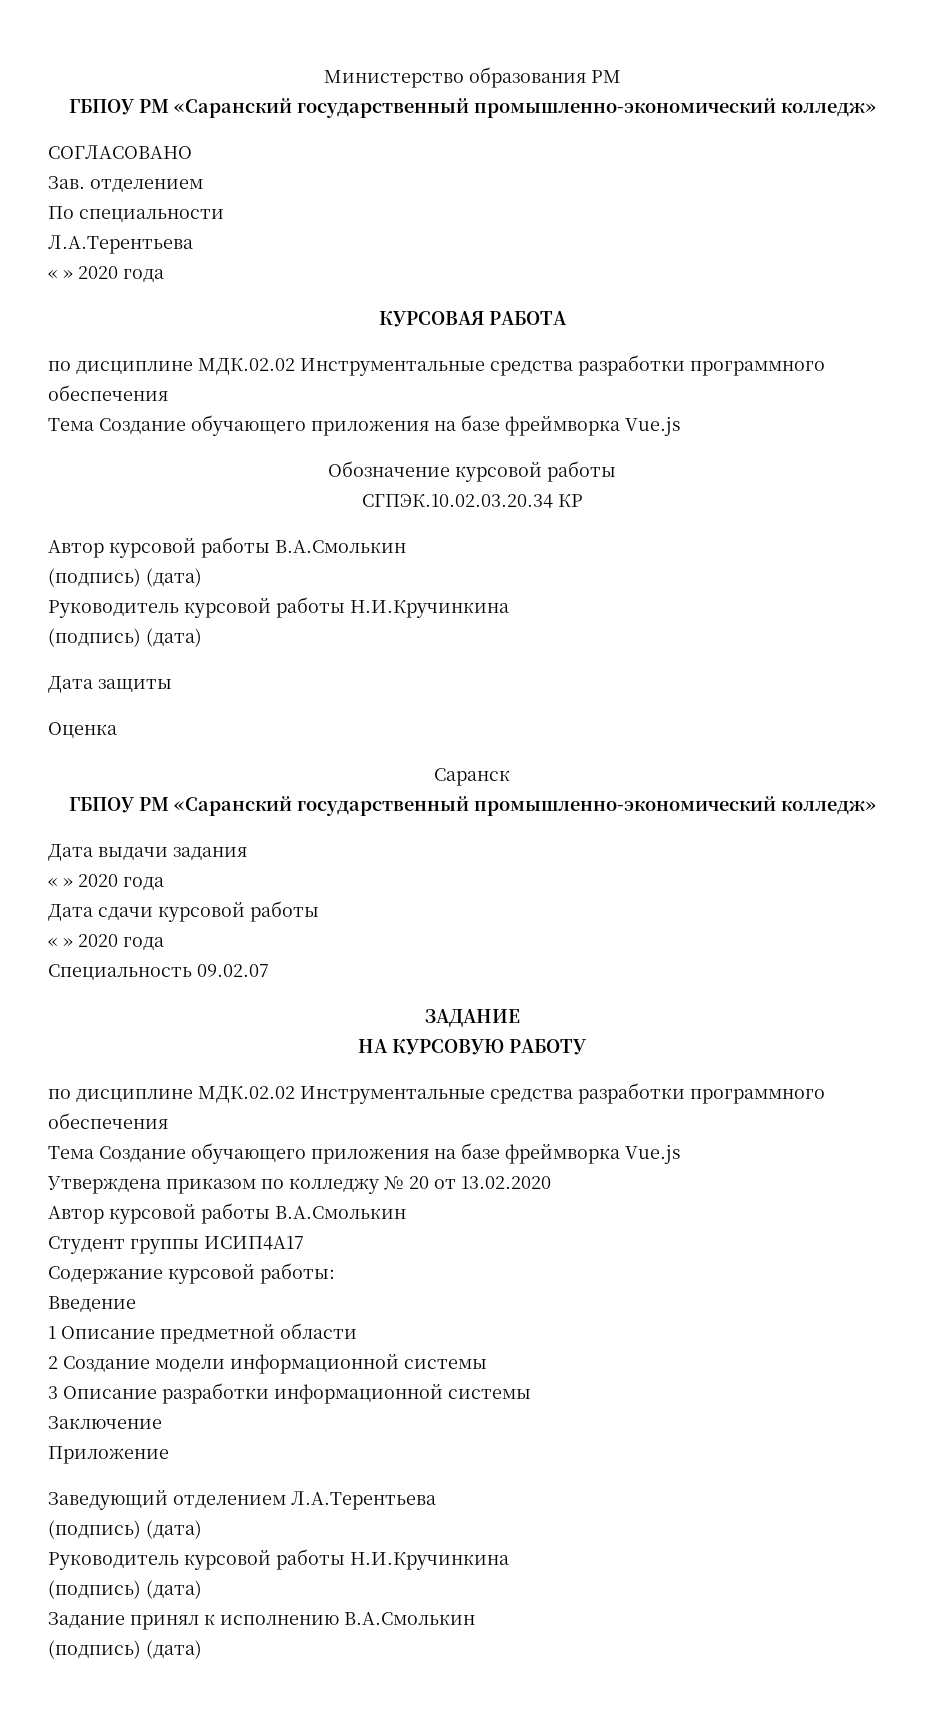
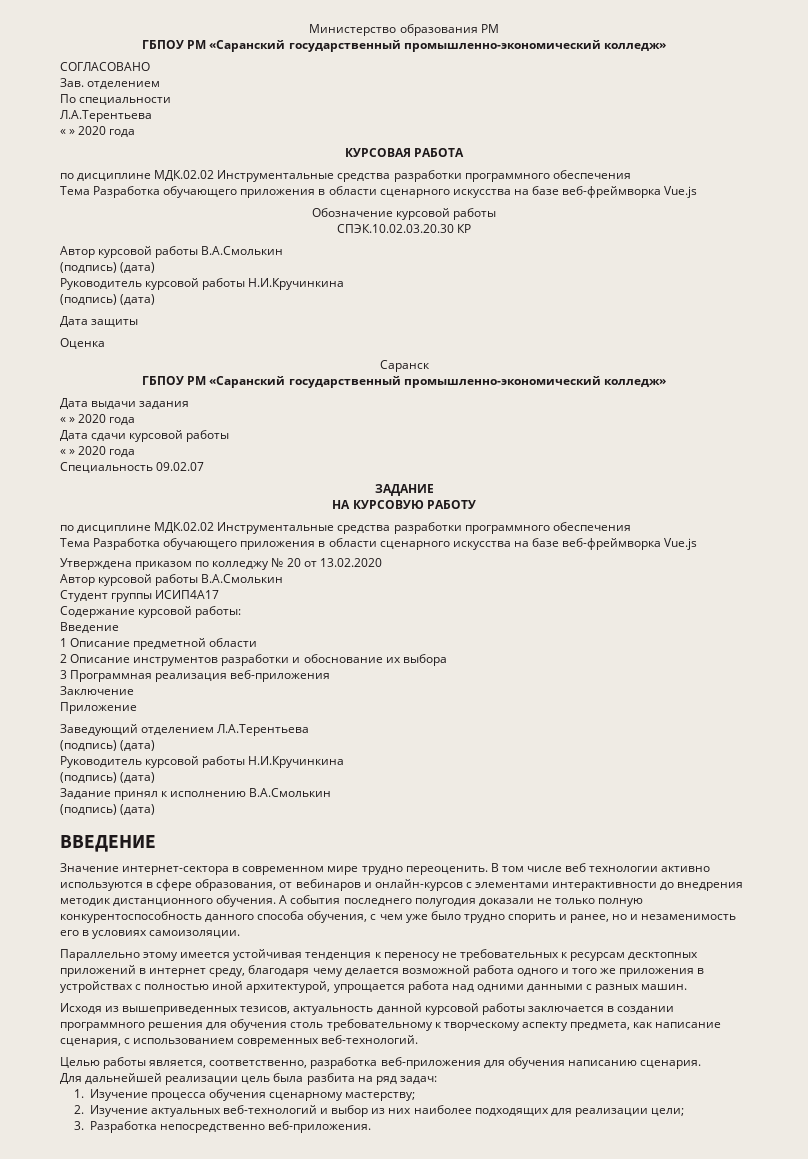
  КУРСОВАЯ РАБОТА
  по дисциплине МДК.02.02 Инструментальные средства разработки программного обеспечения
- Тема Создание обучающего приложения на базе фреймворка Vue.js
+ Тема Разработка обучающего приложения в области сценарного искусства на базе веб-фреймворка Vue.js
- СГПЭК.10.02.03.20.34 КР
+ СПЭК.10.02.03.20.30 КР
  НА КУРСОВУЮ РАБОТУ
  по дисциплине МДК.02.02 Инструментальные средства разработки программного обеспечения
- Тема Создание обучающего приложения на базе фреймворка Vue.js
+ Тема Разработка обучающего приложения в области сценарного искусства на базе веб-фреймворка Vue.js
- 2 Создание модели информационной системы
- 3 Описание разработки информационной системы
+ 2 Описание инструментов разработки и обоснование их выбора
+ 3 Программная реализация веб-приложения
+ ВВЕДЕНИЕ
+ Значение интернет-сектора в современном мире трудно переоценить. В том числе веб технологии активно используются в сфере образования, от вебинаров и онлайн-курсов с элементами интерактивности до внедрения методик дистанционного обучения. А события последнего полугодия доказали не только полную конкурентоспособность данного способа обучения, с чем уже было трудно спорить и ранее, но и незаменимость его в условиях самоизоляции.
+ Параллельно этому имеется устойчивая тенденция к переносу не требовательных к ресурсам десктопных приложений в интернет среду, благодаря чему делается возможной работа одного и того же приложения в устройствах с полностью иной архитектурой, упрощается работа над одними данными с разных машин.
+ Исходя из вышеприведенных тезисов, актуальность данной курсовой работы заключается в создании программного решения для обучения столь требовательному к творческому аспекту предмета, как написание сценария, с использованием современных веб-технологий.
+ Целью работы является, соответственно, разработка веб-приложения для обучения написанию сценария.
+ Для дальнейшей реализации цель была разбита на ряд задач:
+ 1. Изучение процесса обучения сценарному мастерству;
+ 2. Изучение актуальных веб-технологий и выбор из них наиболее подходящих для реализации цели;
+ 3. Разработка непосредственно веб-приложения.

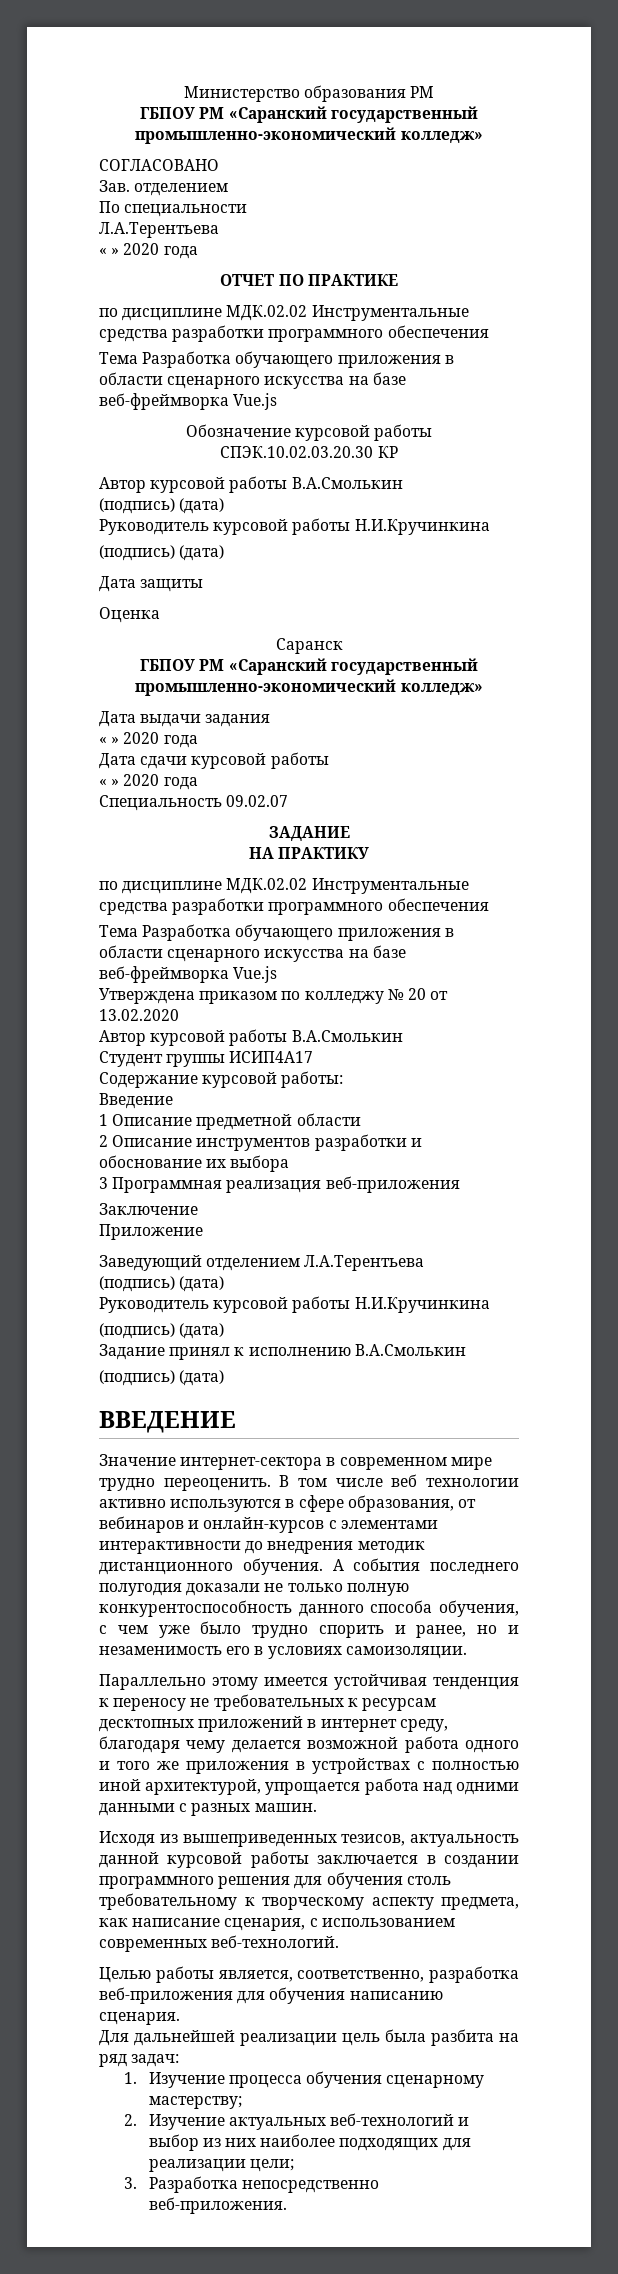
- КУРСОВАЯ РАБОТА
+ ОТЧЕТ ПО ПРАКТИКЕ
- НА КУРСОВУЮ РАБОТУ
+ НА ПРАКТИКУ

